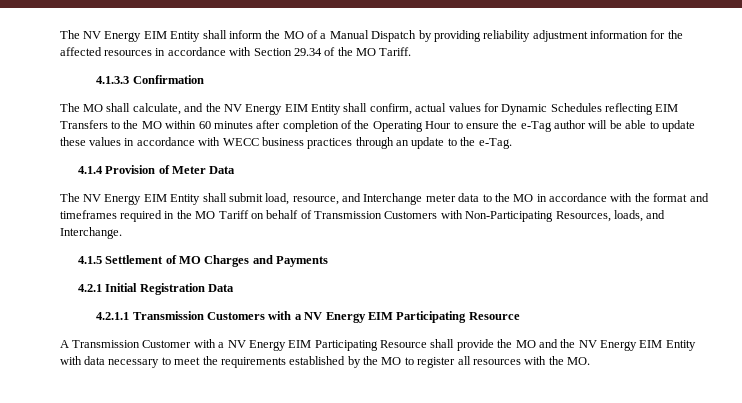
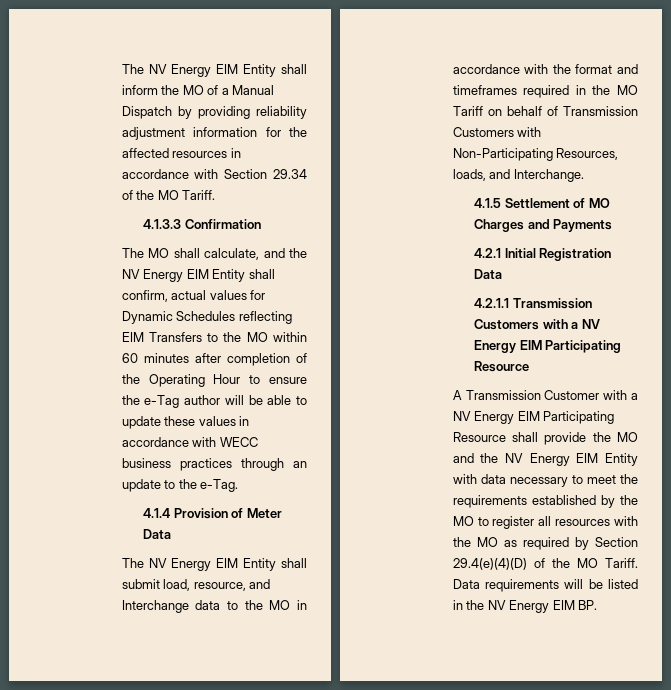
- The NV Energy EIM Entity shall submit load, resource, and Interchange meter data to the MO in accordance with the format and timeframes required in the MO Tariff on behalf of Transmission Customers with Non-Participating Resources, loads, and Interchange.
+ The NV Energy EIM Entity shall submit load, resource, and Interchange data to the MO in accordance with the format and timeframes required in the MO Tariff on behalf of Transmission Customers with Non-Participating Resources, loads, and Interchange.
- A Transmission Customer with a NV Energy EIM Participating Resource shall provide the MO and the NV Energy EIM Entity with data necessary to meet the requirements established by the MO to register all resources with the MO.
+ A Transmission Customer with a NV Energy EIM Participating Resource shall provide the MO and the NV Energy EIM Entity with data necessary to meet the requirements established by the MO to register all resources with the MO as required by Section 29.4(e)(4)(D) of the MO Tariff. Data requirements will be listed in the NV Energy EIM BP.

